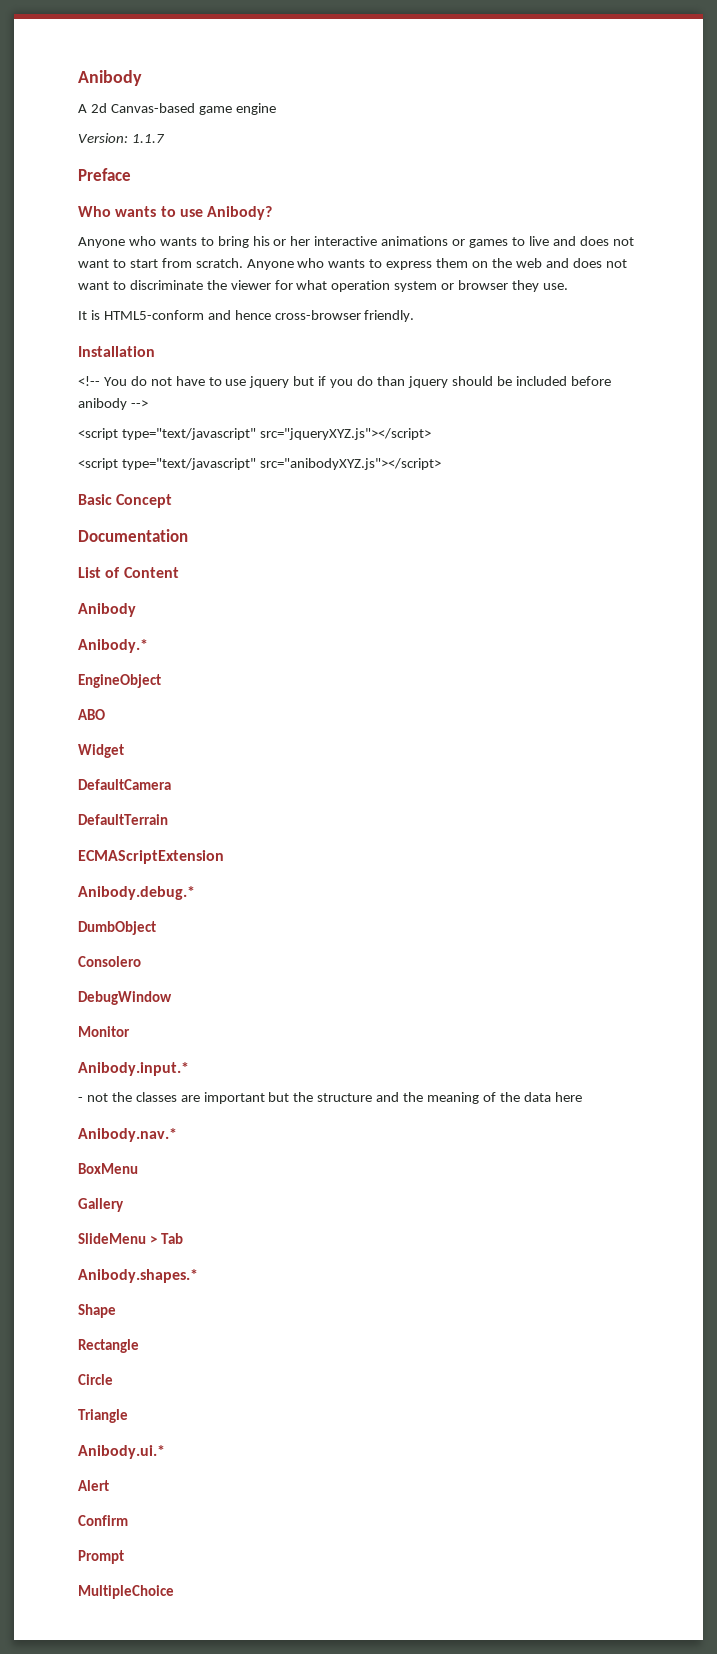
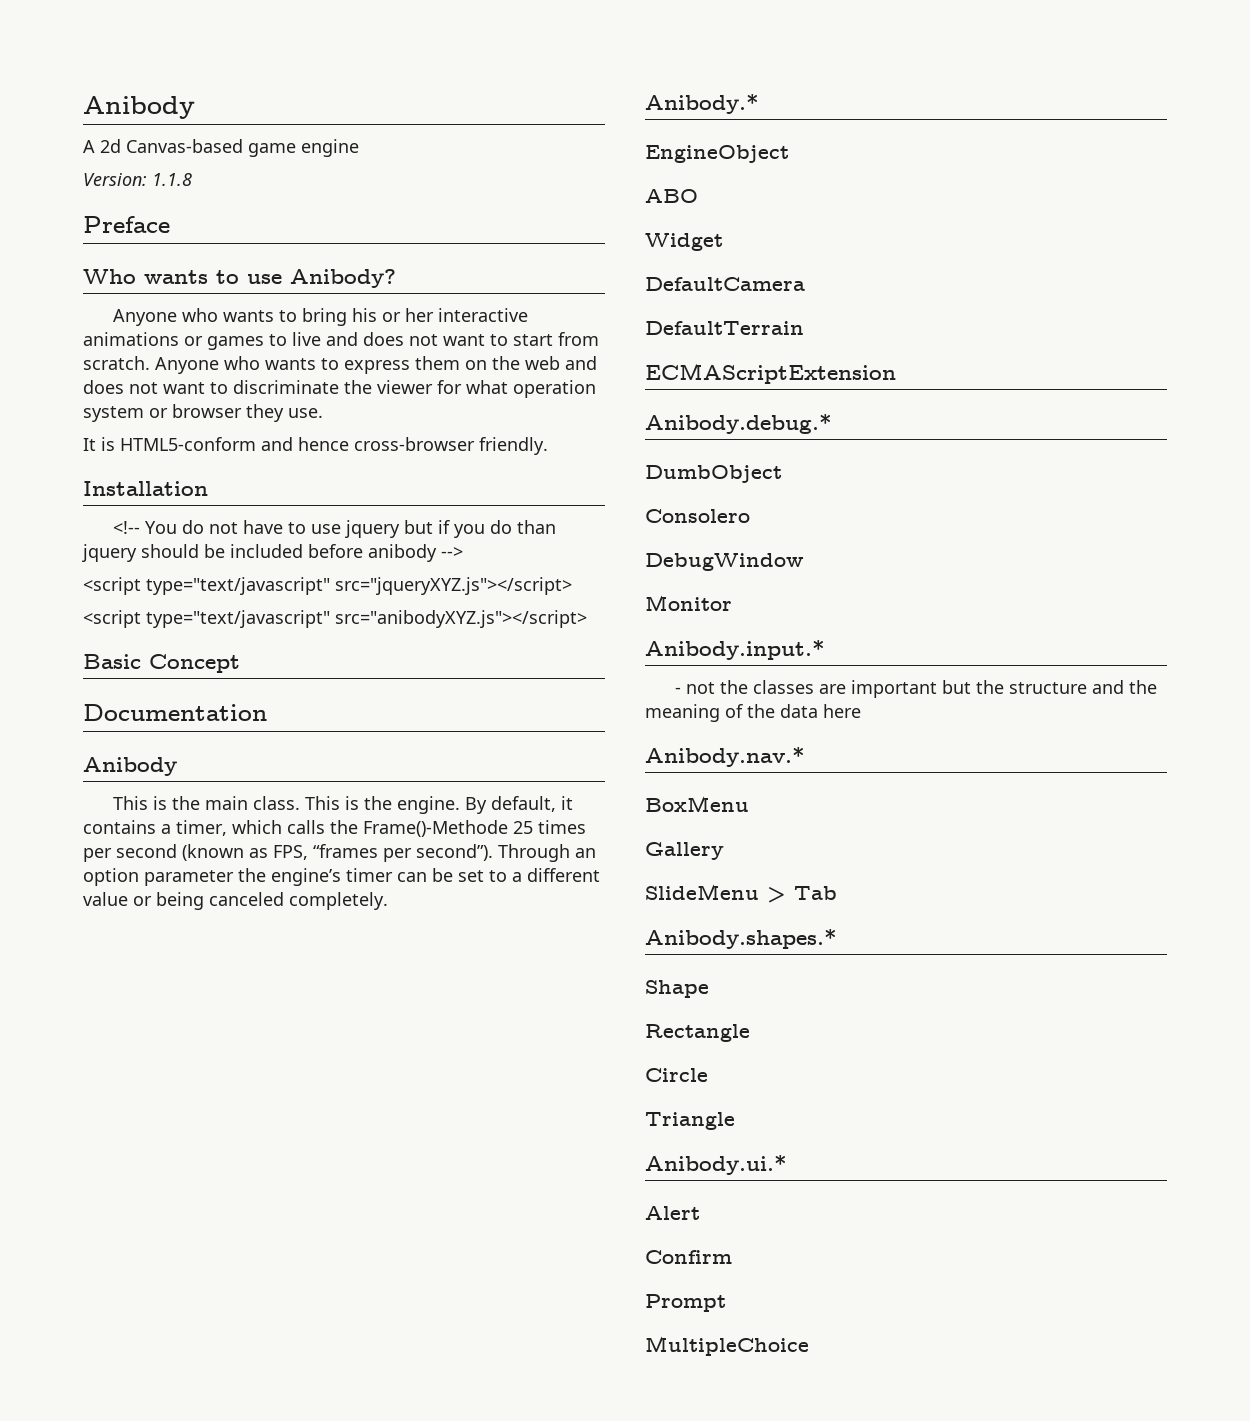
- Version: 1.1.7
+ Version: 1.1.8
  Documentation
- List of Content
  Anibody
+ This is the main class. This is the engine. By default, it contains a timer, which calls the Frame()-Methode 25 times per second (known as FPS, “frames per second”). Through an option parameter the engine’s timer can be set to a different value or being canceled completely.

